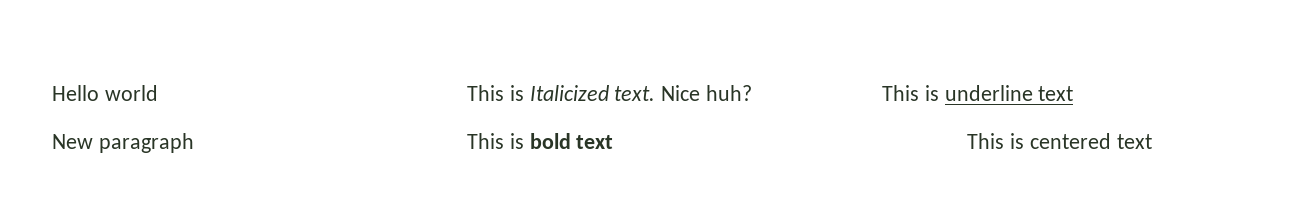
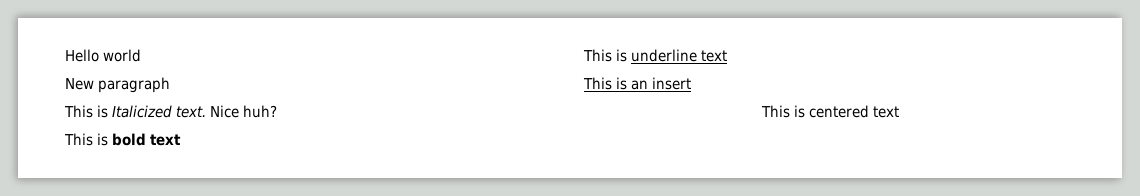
+ This is an insert

